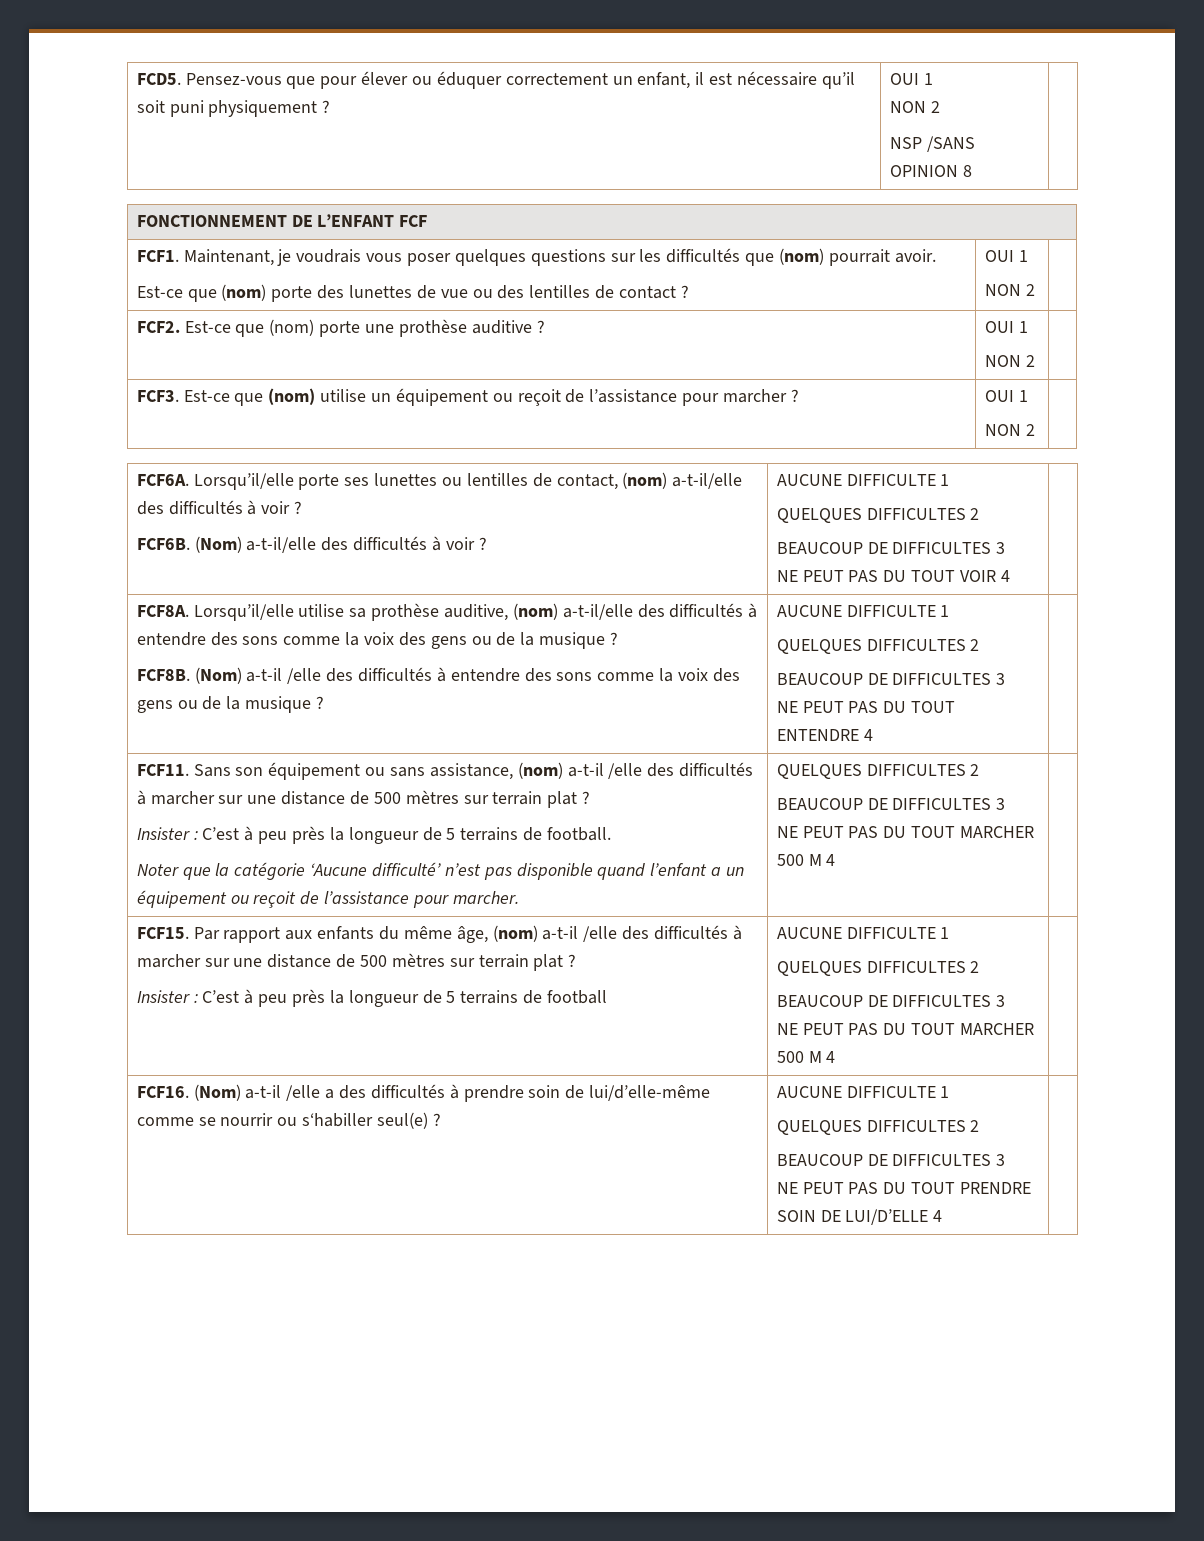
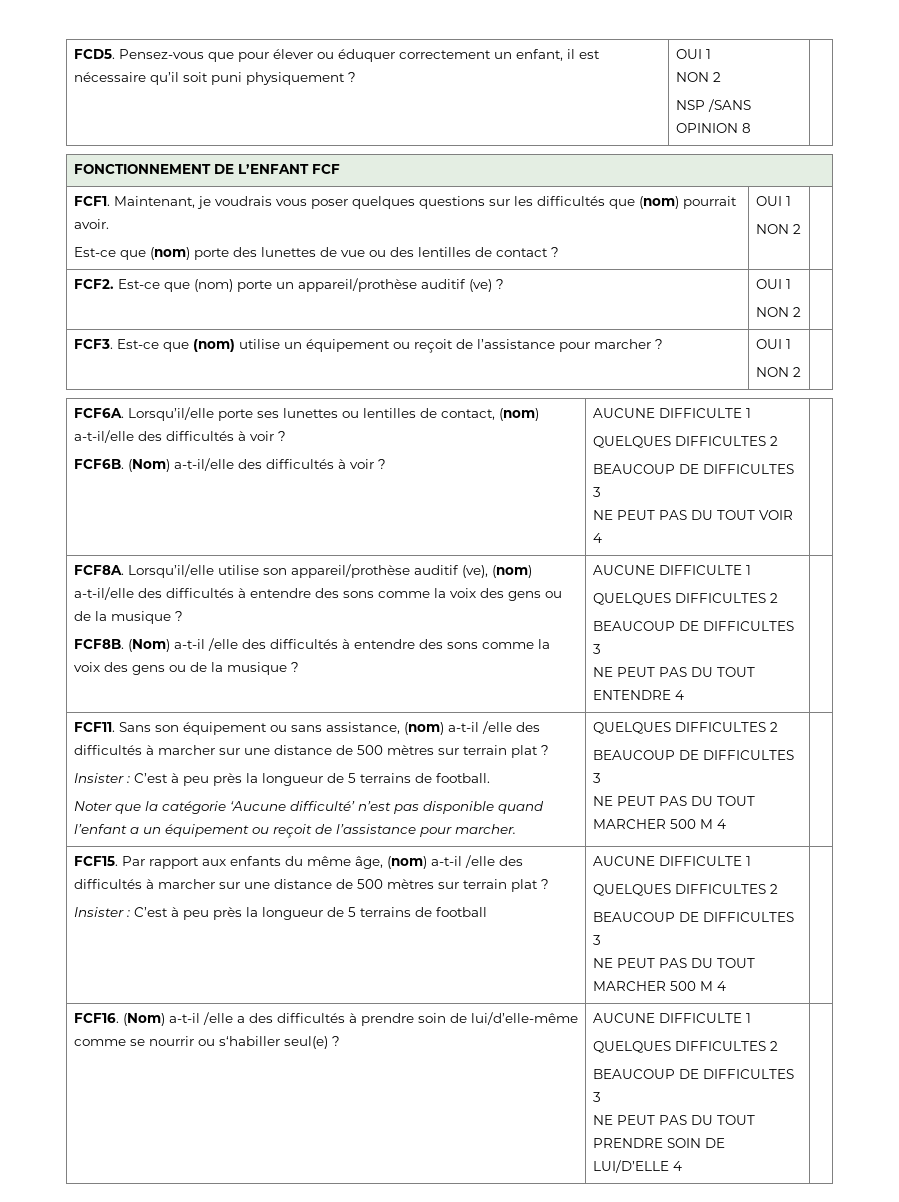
- FCF2. Est-ce que (nom) porte une prothèse auditive ? | OUI 1
+ FCF2. Est-ce que (nom) porte un appareil/prothèse auditif (ve) ? | OUI 1
- Lorsqu’il/elle utilise sa prothèse auditive, (nom) a-t-il/elle des difficultés à entendre des sons comme la voix des gens ou de la musique ?
+ Lorsqu’il/elle utilise son appareil/prothèse auditif (ve), (nom) a-t-il/elle des difficultés à entendre des sons comme la voix des gens ou de la musique ?

